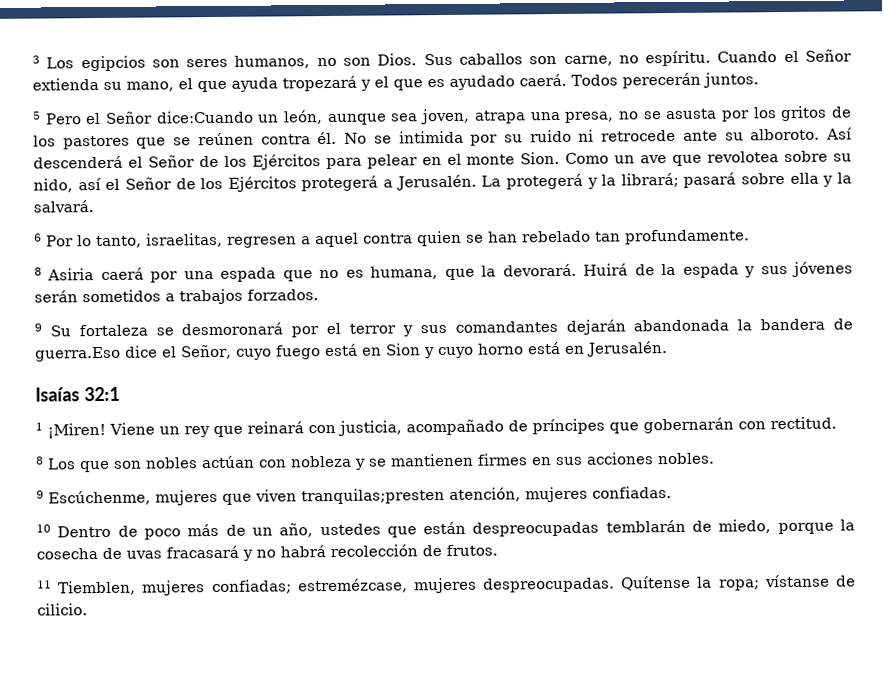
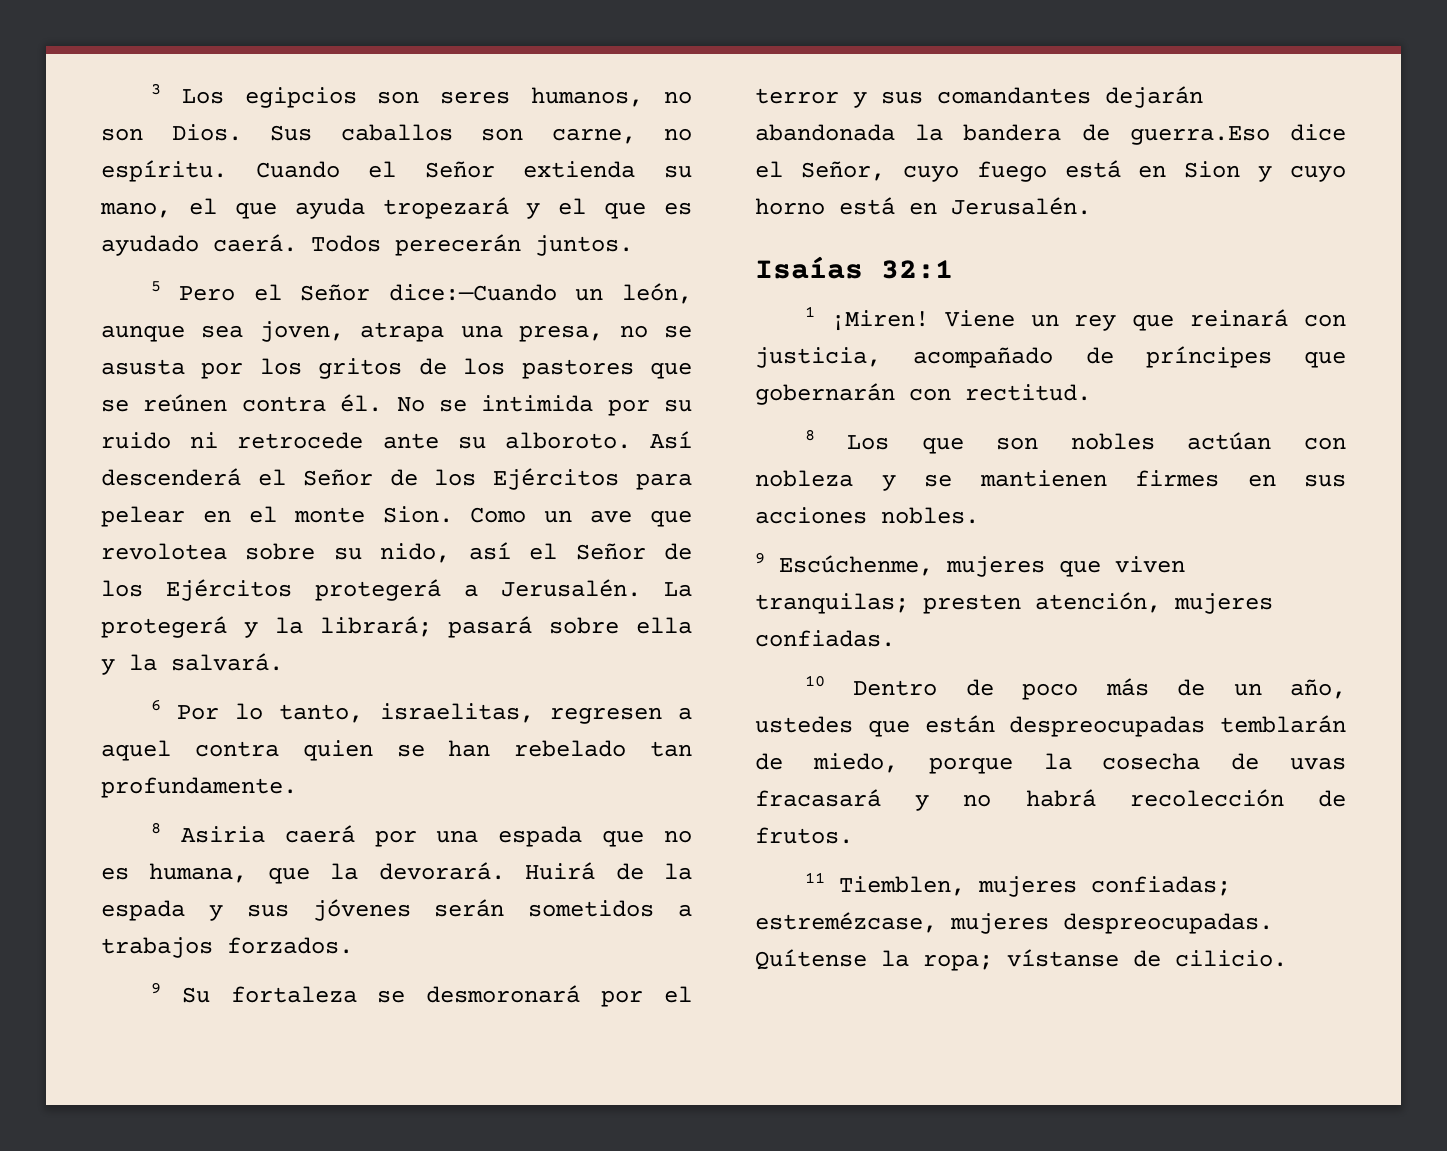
- 5 Pero el Señor dice:Cuando un león, aunque sea joven, atrapa una presa, no se asusta por los gritos de los pastores que se reúnen contra él.
+ 5 Pero el Señor dice:—Cuando un león, aunque sea joven, atrapa una presa, no se asusta por los gritos de los pastores que se reúnen contra él.
- 9 Escúchenme, mujeres que viven tranquilas;presten atención, mujeres confiadas.
+ 9 Escúchenme, mujeres que viven tranquilas; presten atención, mujeres confiadas.

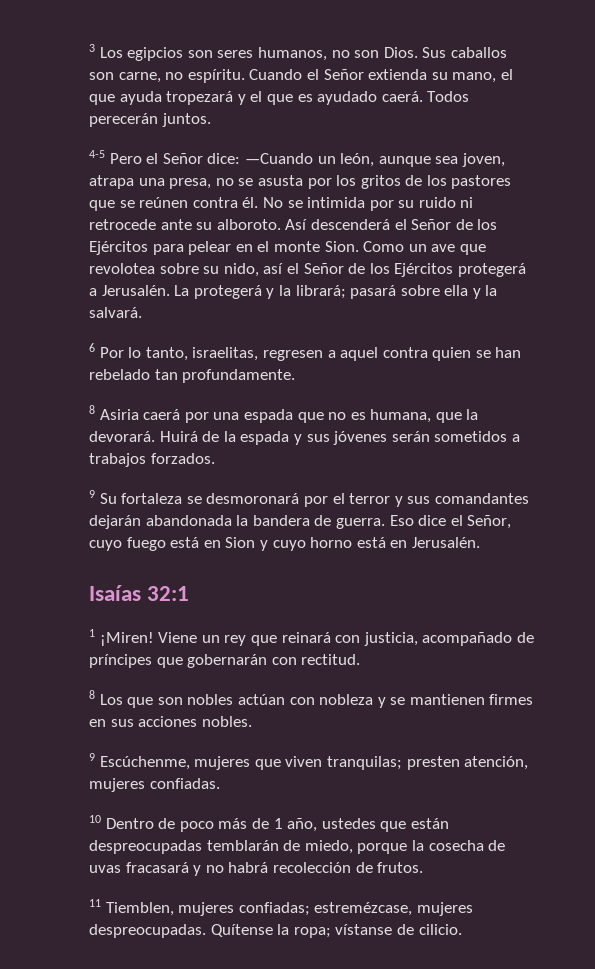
- 5 Pero el Señor dice:—Cuando un león, aunque sea joven, atrapa una presa, no se asusta por los gritos de los pastores que se reúnen contra él.
+ 4-5 Pero el Señor dice: —Cuando un león, aunque sea joven, atrapa una presa, no se asusta por los gritos de los pastores que se reúnen contra él.
- 9 Su fortaleza se desmoronará por el terror y sus comandantes dejarán abandonada la bandera de guerra.Eso dice el Señor, cuyo fuego está en Sion y cuyo horno está en Jerusalén.
+ 9 Su fortaleza se desmoronará por el terror y sus comandantes dejarán abandonada la bandera de guerra. Eso dice el Señor, cuyo fuego está en Sion y cuyo horno está en Jerusalén.
- 10 Dentro de poco más de un año, ustedes que están despreocupadas temblarán de miedo, porque la cosecha de uvas fracasará y no habrá recolección de frutos.
+ 10 Dentro de poco más de 1 año, ustedes que están despreocupadas temblarán de miedo, porque la cosecha de uvas fracasará y no habrá recolección de frutos.

